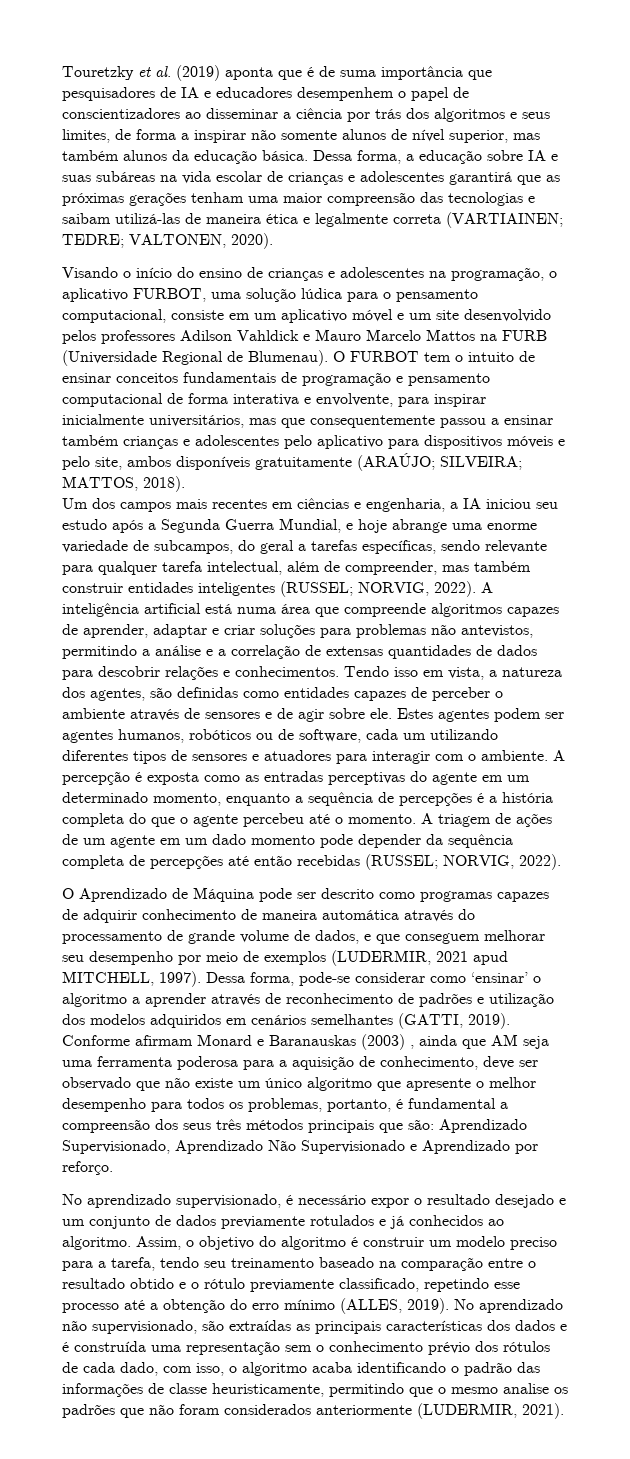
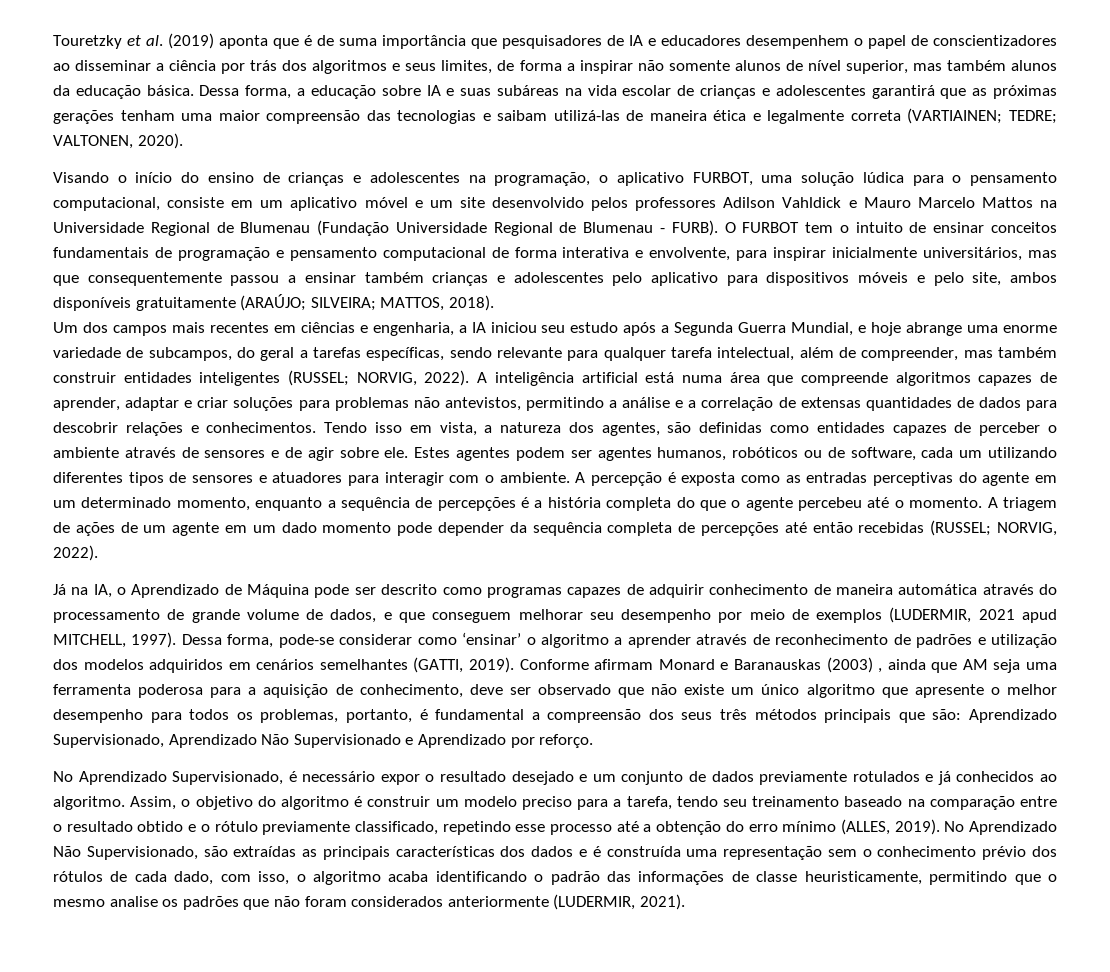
- Visando o início do ensino de crianças e adolescentes na programação, o aplicativo FURBOT, uma solução lúdica para o pensamento computacional, consiste em um aplicativo móvel e um site desenvolvido pelos professores Adilson Vahldick e Mauro Marcelo Mattos na FURB (Universidade Regional de Blumenau).
+ Visando o início do ensino de crianças e adolescentes na programação, o aplicativo FURBOT, uma solução lúdica para o pensamento computacional, consiste em um aplicativo móvel e um site desenvolvido pelos professores Adilson Vahldick e Mauro Marcelo Mattos na Universidade Regional de Blumenau (Fundação Universidade Regional de Blumenau - FURB).
- O Aprendizado de Máquina pode ser descrito como programas capazes de adquirir conhecimento de maneira automática através do processamento de grande volume de dados, e que conseguem melhorar seu desempenho por meio de exemplos (LUDERMIR, 2021 apud MITCHELL, 1997).
+ Já na IA, o Aprendizado de Máquina pode ser descrito como programas capazes de adquirir conhecimento de maneira automática através do processamento de grande volume de dados, e que conseguem melhorar seu desempenho por meio de exemplos (LUDERMIR, 2021 apud MITCHELL, 1997).
- No aprendizado supervisionado, é necessário expor o resultado desejado e um conjunto de dados previamente rotulados e já conhecidos ao algoritmo.
+ No Aprendizado Supervisionado, é necessário expor o resultado desejado e um conjunto de dados previamente rotulados e já conhecidos ao algoritmo.
- No aprendizado não supervisionado, são extraídas as principais características dos dados e é construída uma representação sem o conhecimento prévio dos rótulos de cada dado, com isso, o algoritmo acaba identificando o padrão das informações de classe heuristicamente, permitindo que o mesmo analise os padrões que não foram considerados anteriormente (LUDERMIR, 2021).
+ No Aprendizado Não Supervisionado, são extraídas as principais características dos dados e é construída uma representação sem o conhecimento prévio dos rótulos de cada dado, com isso, o algoritmo acaba identificando o padrão das informações de classe heuristicamente, permitindo que o mesmo analise os padrões que não foram considerados anteriormente (LUDERMIR, 2021).

